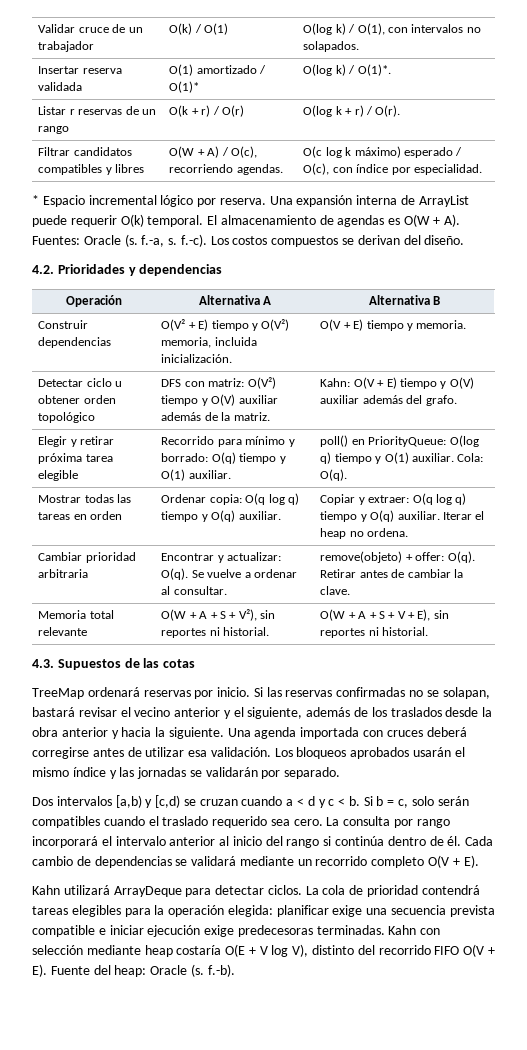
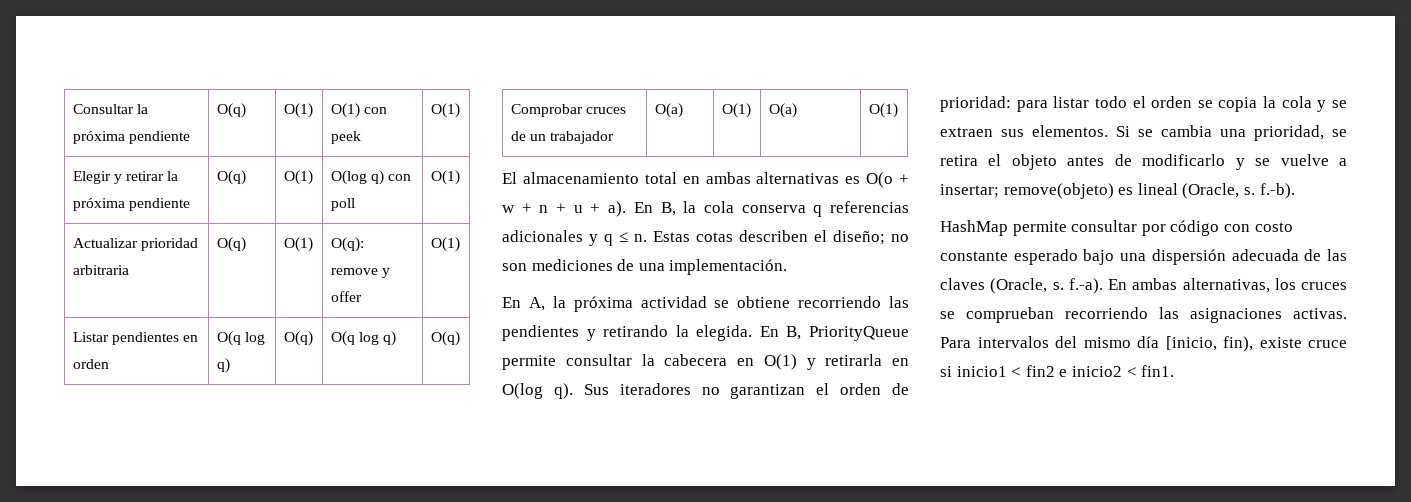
- Validar cruce de un trabajador | O(k) / O(1) | O(log k) / O(1), con intervalos no solapados.
- Insertar reserva validada | O(1) amortizado / O(1)* | O(log k) / O(1)*.
- Listar r reservas de un rango | O(k + r) / O(r) | O(log k + r) / O(r).
- Filtrar candidatos compatibles y libres | O(W + A) / O(c), recorriendo agendas. | O(c log k máximo) esperado / O(c), con índice por especialidad.
- * Espacio incremental lógico por reserva. Una expansión interna de ArrayList puede requerir O(k) temporal. El almacenamiento de agendas es O(W + A). Fuentes: Oracle (s. f.-a, s. f.-c). Los costos compuestos se derivan del diseño.
- 4.2. Prioridades y dependencias
- Operación | Alternativa A | Alternativa B
- Construir dependencias | O(V² + E) tiempo y O(V²) memoria, incluida inicialización. | O(V + E) tiempo y memoria.
- Detectar ciclo u obtener orden topológico | DFS con matriz: O(V²) tiempo y O(V) auxiliar además de la matriz. | Kahn: O(V + E) tiempo y O(V) auxiliar además del grafo.
- Elegir y retirar próxima tarea elegible | Recorrido para mínimo y borrado: O(q) tiempo y O(1) auxiliar. | poll() en PriorityQueue: O(log q) tiempo y O(1) auxiliar. Cola: O(q).
- Mostrar todas las tareas en orden | Ordenar copia: O(q log q) tiempo y O(q) auxiliar. | Copiar y extraer: O(q log q) tiempo y O(q) auxiliar. Iterar el heap no ordena.
- Cambiar prioridad arbitraria | Encontrar y actualizar: O(q). Se vuelve a ordenar al consultar. | remove(objeto) + offer: O(q). Retirar antes de cambiar la clave.
- Memoria total relevante | O(W + A + S + V²), sin reportes ni historial. | O(W + A + S + V + E), sin reportes ni historial.
- 4.3. Supuestos de las cotas
- TreeMap ordenará reservas por inicio. Si las reservas confirmadas no se solapan, bastará revisar el vecino anterior y el siguiente, además de los traslados desde la obra anterior y hacia la siguiente. Una agenda importada con cruces deberá corregirse antes de utilizar esa validación. Los bloqueos aprobados usarán el mismo índice y las jornadas se validarán por separado.
- Dos intervalos [a,b) y [c,d) se cruzan cuando a < d y c < b. Si b = c, solo serán compatibles cuando el traslado requerido sea cero. La consulta por rango incorporará el intervalo anterior al inicio del rango si continúa dentro de él. Cada cambio de dependencias se validará mediante un recorrido completo O(V + E).
- Kahn utilizará ArrayDeque para detectar ciclos. La cola de prioridad contendrá tareas elegibles para la operación elegida: planificar exige una secuencia prevista compatible e iniciar ejecución exige predecesoras terminadas. Kahn con selección mediante heap costaría O(E + V log V), distinto del recorrido FIFO O(V + E). Fuente del heap: Oracle (s. f.-b).
+ Consultar la próxima pendiente | O(q) | O(1) | O(1) con peek | O(1)
+ Elegir y retirar la próxima pendiente | O(q) | O(1) | O(log q) con poll | O(1)
+ Actualizar prioridad arbitraria | O(q) | O(1) | O(q): remove y offer | O(1)
+ Listar pendientes en orden | O(q log q) | O(q) | O(q log q) | O(q)
+ Comprobar cruces de un trabajador | O(a) | O(1) | O(a) | O(1)
+ El almacenamiento total en ambas alternativas es O(o + w + n + u + a). En B, la cola conserva q referencias adicionales y q ≤ n. Estas cotas describen el diseño; no son mediciones de una implementación.
+ En A, la próxima actividad se obtiene recorriendo las pendientes y retirando la elegida. En B, PriorityQueue permite consultar la cabecera en O(1) y retirarla en O(log q). Sus iteradores no garantizan el orden de prioridad: para listar todo el orden se copia la cola y se extraen sus elementos. Si se cambia una prioridad, se retira el objeto antes de modificarlo y se vuelve a insertar; remove(objeto) es lineal (Oracle, s. f.-b).
+ HashMap permite consultar por código con costo constante esperado bajo una dispersión adecuada de las claves (Oracle, s. f.-a). En ambas alternativas, los cruces se comprueban recorriendo las asignaciones activas. Para intervalos del mismo día [inicio, fin), existe cruce si inicio1 < fin2 e inicio2 < fin1.

